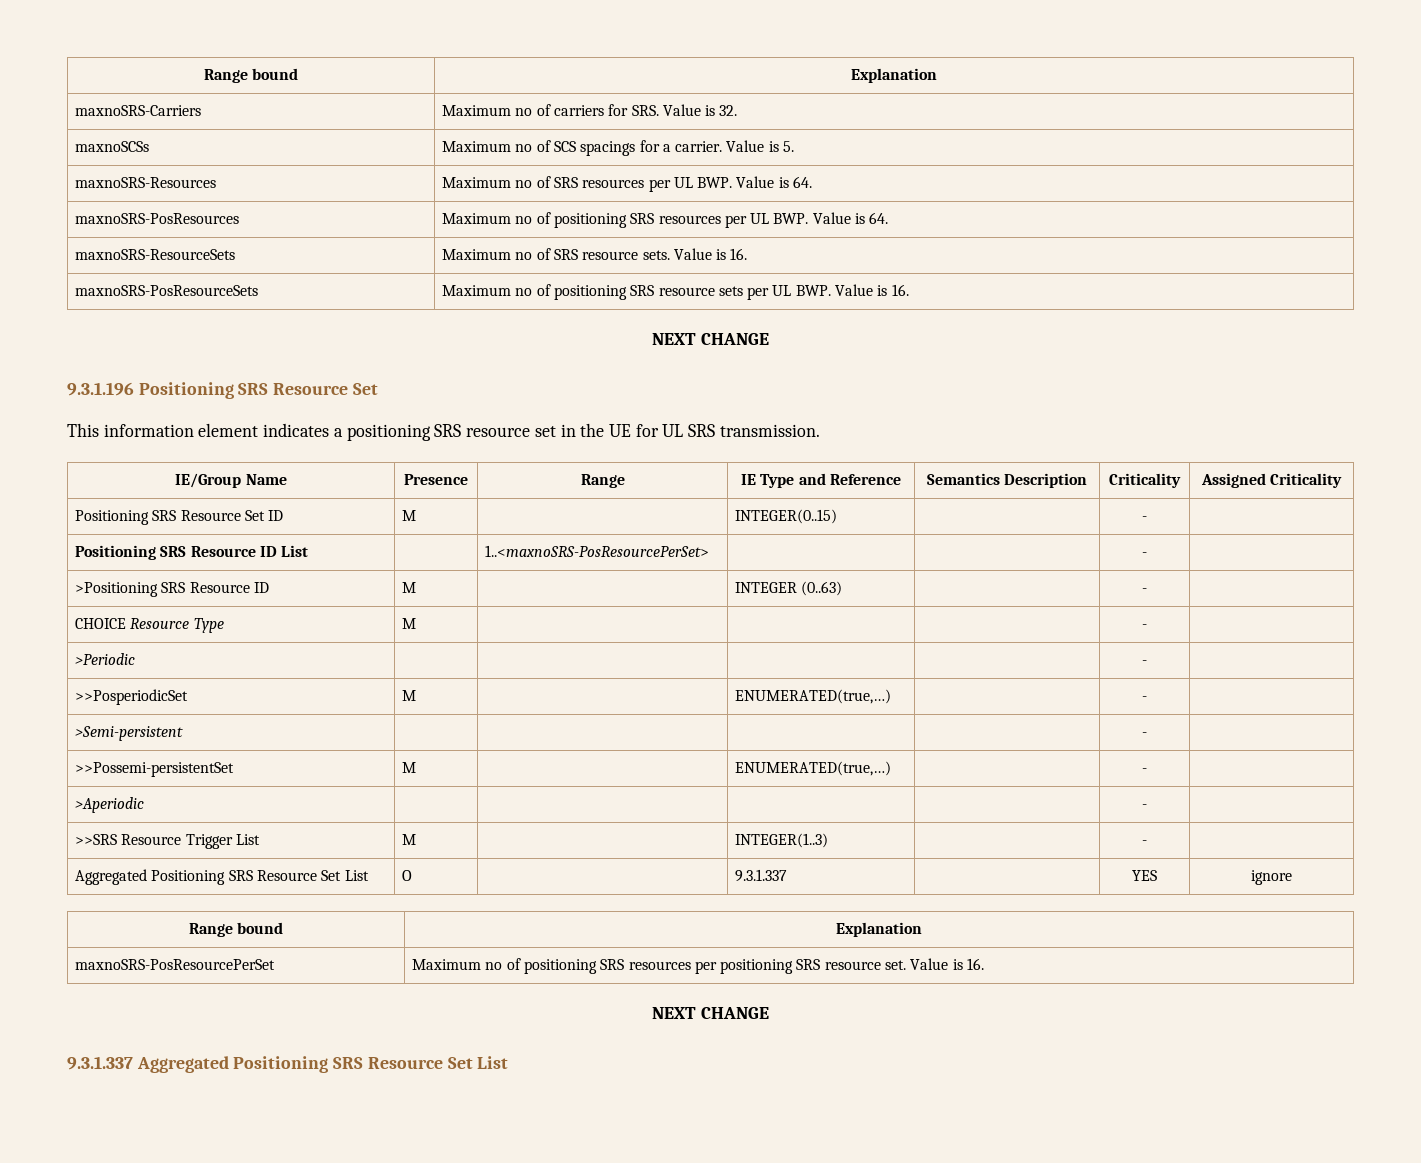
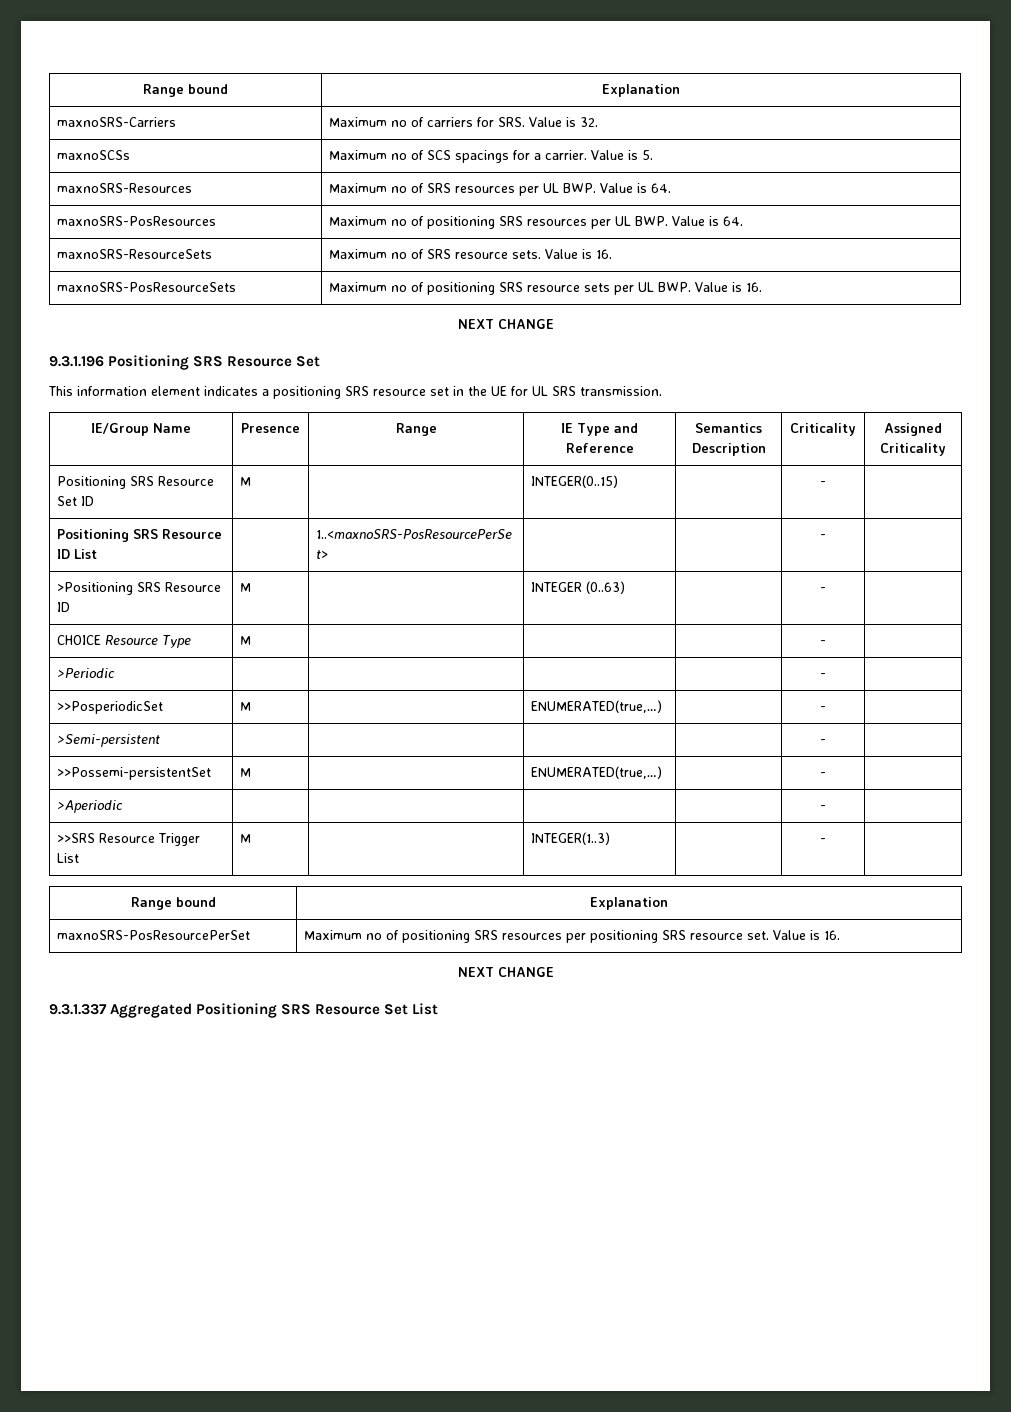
- Aggregated Positioning SRS Resource Set List | O | | 9.3.1.337 | | YES | ignore

